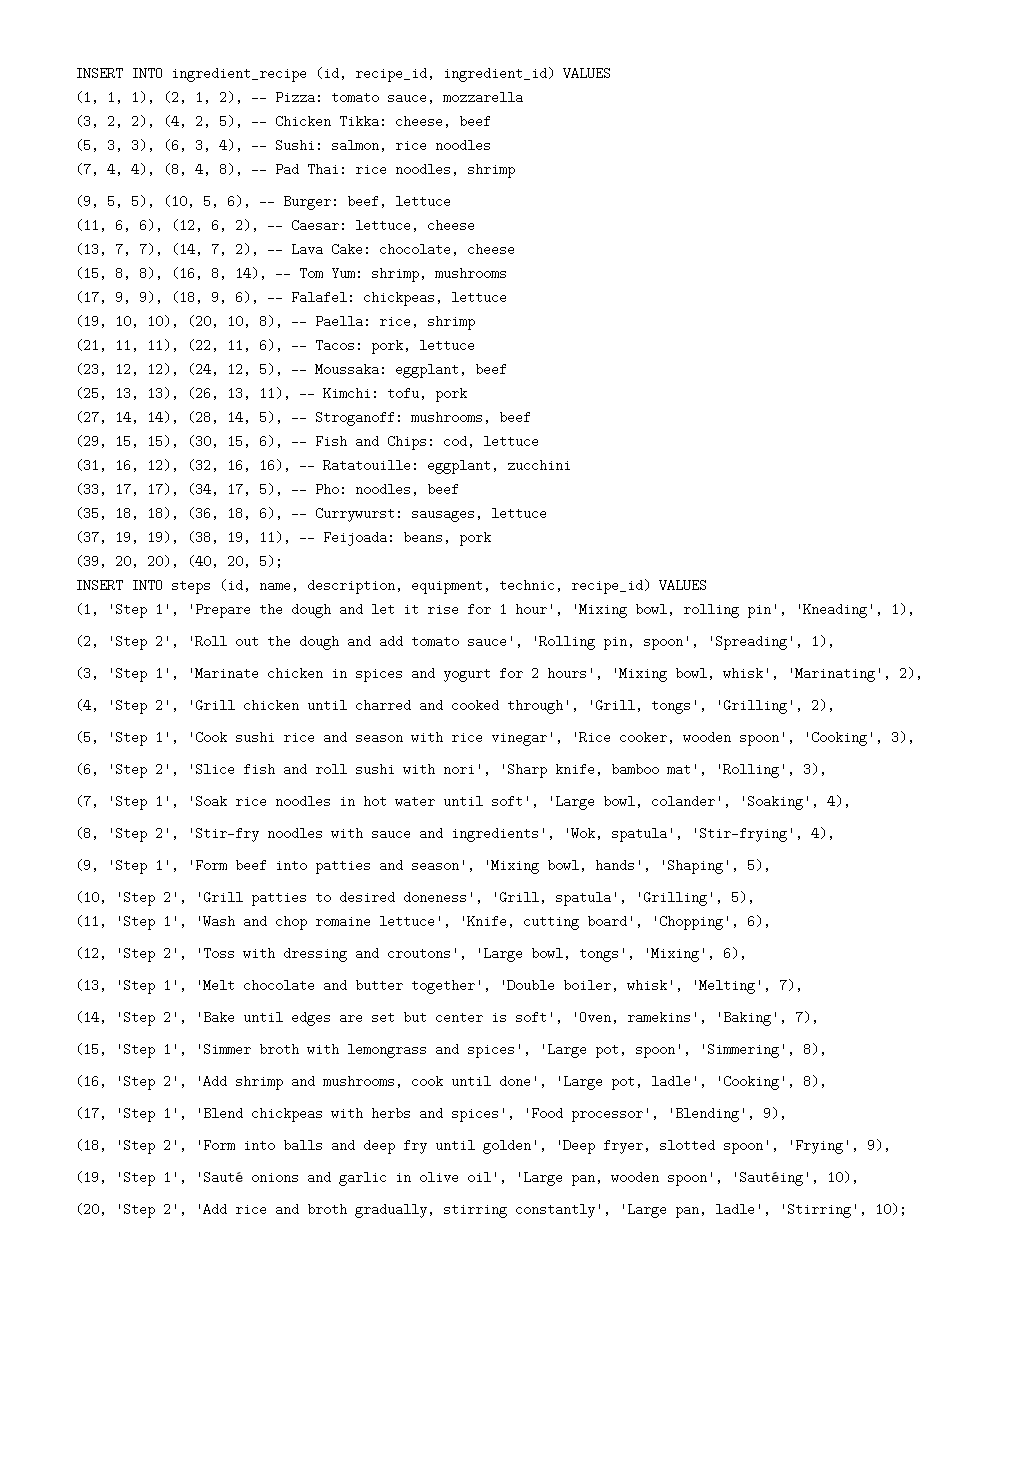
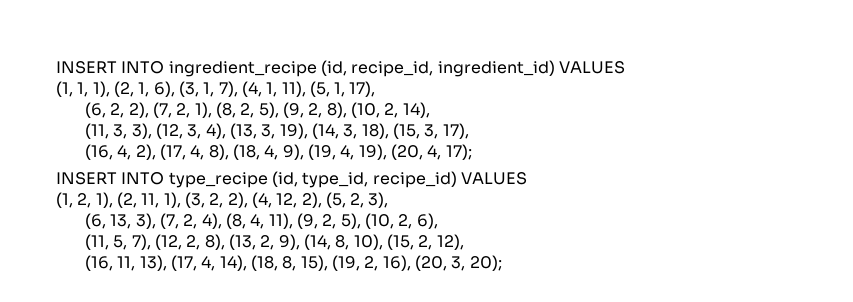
- (1, 1, 1), (2, 1, 2), -- Pizza: tomato sauce, mozzarella
- (3, 2, 2), (4, 2, 5), -- Chicken Tikka: cheese, beef
- (5, 3, 3), (6, 3, 4), -- Sushi: salmon, rice noodles
- (7, 4, 4), (8, 4, 8), -- Pad Thai: rice noodles, shrimp
- (9, 5, 5), (10, 5, 6), -- Burger: beef, lettuce
- (11, 6, 6), (12, 6, 2), -- Caesar: lettuce, cheese
- (13, 7, 7), (14, 7, 2), -- Lava Cake: chocolate, cheese
- (15, 8, 8), (16, 8, 14), -- Tom Yum: shrimp, mushrooms
- (17, 9, 9), (18, 9, 6), -- Falafel: chickpeas, lettuce
- (19, 10, 10), (20, 10, 8), -- Paella: rice, shrimp
- (21, 11, 11), (22, 11, 6), -- Tacos: pork, lettuce
- (23, 12, 12), (24, 12, 5), -- Moussaka: eggplant, beef
- (25, 13, 13), (26, 13, 11), -- Kimchi: tofu, pork
- (27, 14, 14), (28, 14, 5), -- Stroganoff: mushrooms, beef
- (29, 15, 15), (30, 15, 6), -- Fish and Chips: cod, lettuce
- (31, 16, 12), (32, 16, 16), -- Ratatouille: eggplant, zucchini
- (33, 17, 17), (34, 17, 5), -- Pho: noodles, beef
- (35, 18, 18), (36, 18, 6), -- Currywurst: sausages, lettuce
- (37, 19, 19), (38, 19, 11), -- Feijoada: beans, pork
- (39, 20, 20), (40, 20, 5);
- INSERT INTO steps (id, name, description, equipment, technic, recipe_id) VALUES
- (1, 'Step 1', 'Prepare the dough and let it rise for 1 hour', 'Mixing bowl, rolling pin', 'Kneading', 1),
- (2, 'Step 2', 'Roll out the dough and add tomato sauce', 'Rolling pin, spoon', 'Spreading', 1),
- (3, 'Step 1', 'Marinate chicken in spices and yogurt for 2 hours', 'Mixing bowl, whisk', 'Marinating', 2),
- (4, 'Step 2', 'Grill chicken until charred and cooked through', 'Grill, tongs', 'Grilling', 2),
- (5, 'Step 1', 'Cook sushi rice and season with rice vinegar', 'Rice cooker, wooden spoon', 'Cooking', 3),
- (6, 'Step 2', 'Slice fish and roll sushi with nori', 'Sharp knife, bamboo mat', 'Rolling', 3),
- (7, 'Step 1', 'Soak rice noodles in hot water until soft', 'Large bowl, colander', 'Soaking', 4),
- (8, 'Step 2', 'Stir-fry noodles with sauce and ingredients', 'Wok, spatula', 'Stir-frying', 4),
- (9, 'Step 1', 'Form beef into patties and season', 'Mixing bowl, hands', 'Shaping', 5),
- (10, 'Step 2', 'Grill patties to desired doneness', 'Grill, spatula', 'Grilling', 5),
- (11, 'Step 1', 'Wash and chop romaine lettuce', 'Knife, cutting board', 'Chopping', 6),
- (12, 'Step 2', 'Toss with dressing and croutons', 'Large bowl, tongs', 'Mixing', 6),
- (13, 'Step 1', 'Melt chocolate and butter together', 'Double boiler, whisk', 'Melting', 7),
- (14, 'Step 2', 'Bake until edges are set but center is soft', 'Oven, ramekins', 'Baking', 7),
- (15, 'Step 1', 'Simmer broth with lemongrass and spices', 'Large pot, spoon', 'Simmering', 8),
- (16, 'Step 2', 'Add shrimp and mushrooms, cook until done', 'Large pot, ladle', 'Cooking', 8),
- (17, 'Step 1', 'Blend chickpeas with herbs and spices', 'Food processor', 'Blending', 9),
- (18, 'Step 2', 'Form into balls and deep fry until golden', 'Deep fryer, slotted spoon', 'Frying', 9),
- (19, 'Step 1', 'Sauté onions and garlic in olive oil', 'Large pan, wooden spoon', 'Sautéing', 10),
- (20, 'Step 2', 'Add rice and broth gradually, stirring constantly', 'Large pan, ladle', 'Stirring', 10);
+ (1, 1, 1), (2, 1, 6), (3, 1, 7), (4, 1, 11), (5, 1, 17),
+ (6, 2, 2), (7, 2, 1), (8, 2, 5), (9, 2, 8), (10, 2, 14),
+ (11, 3, 3), (12, 3, 4), (13, 3, 19), (14, 3, 18), (15, 3, 17),
+ (16, 4, 2), (17, 4, 8), (18, 4, 9), (19, 4, 19), (20, 4, 17);
+ INSERT INTO type_recipe (id, type_id, recipe_id) VALUES
+ (1, 2, 1), (2, 11, 1), (3, 2, 2), (4, 12, 2), (5, 2, 3),
+ (6, 13, 3), (7, 2, 4), (8, 4, 11), (9, 2, 5), (10, 2, 6),
+ (11, 5, 7), (12, 2, 8), (13, 2, 9), (14, 8, 10), (15, 2, 12),
+ (16, 11, 13), (17, 4, 14), (18, 8, 15), (19, 2, 16), (20, 3, 20);

